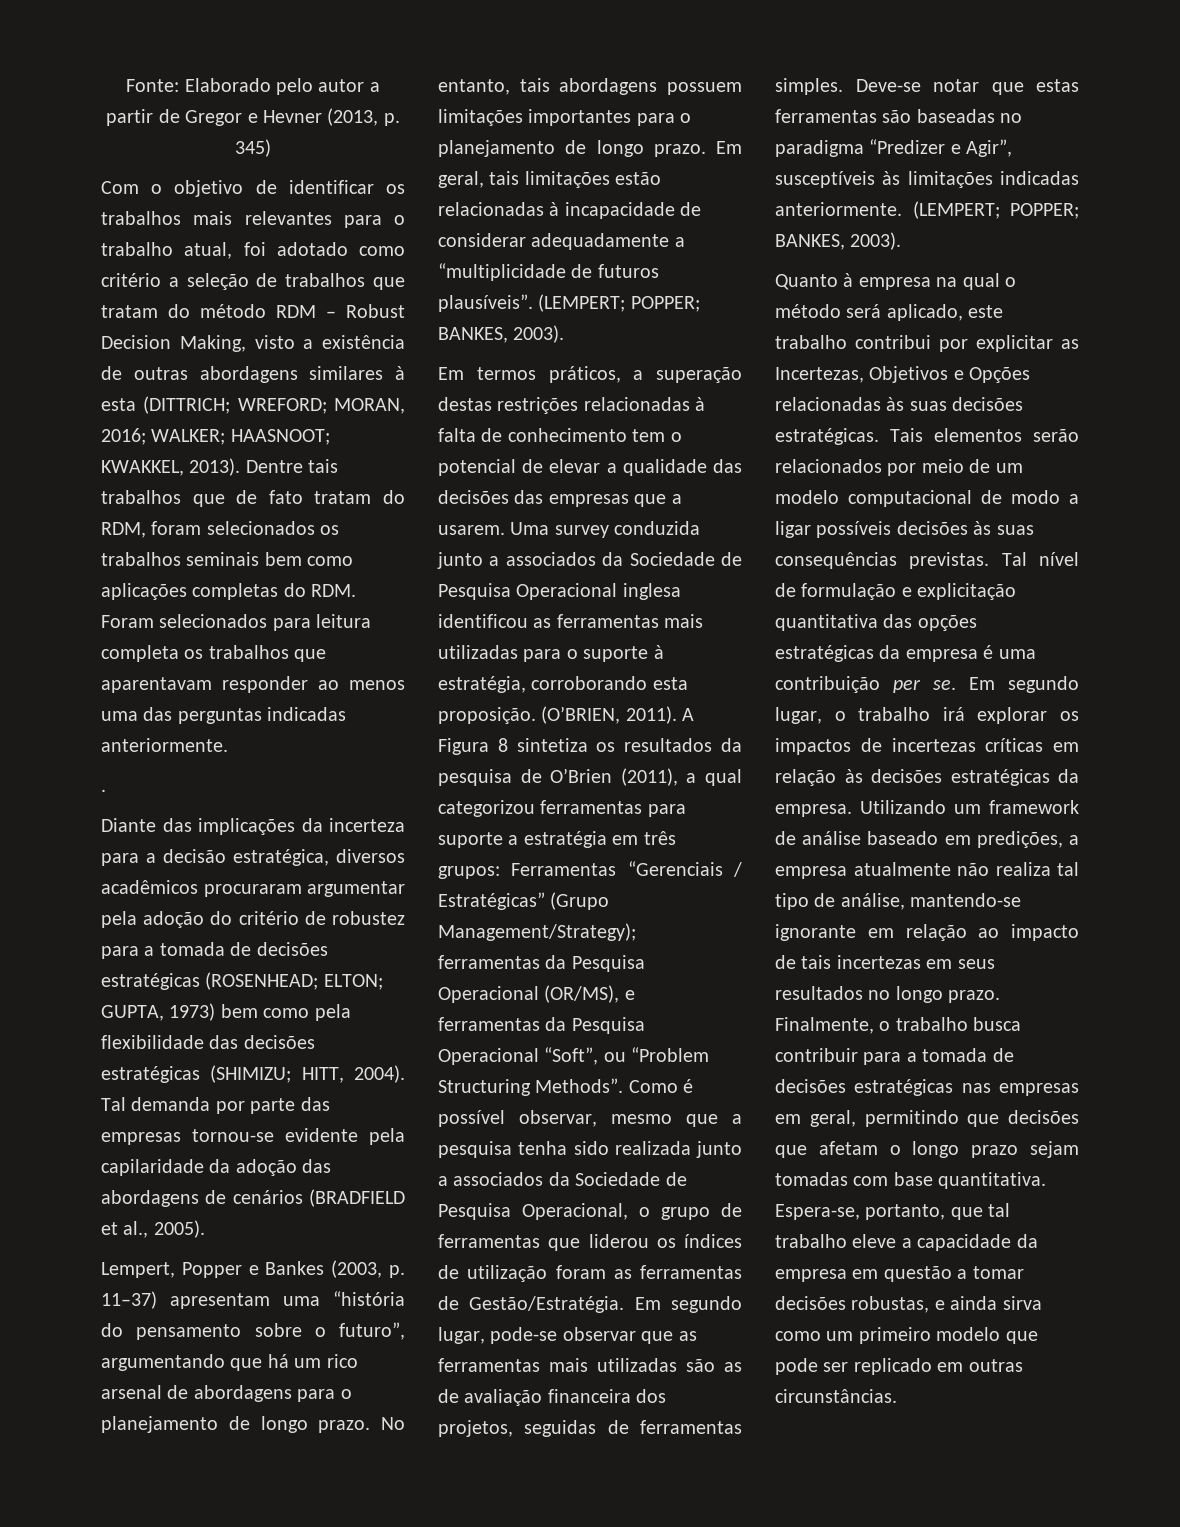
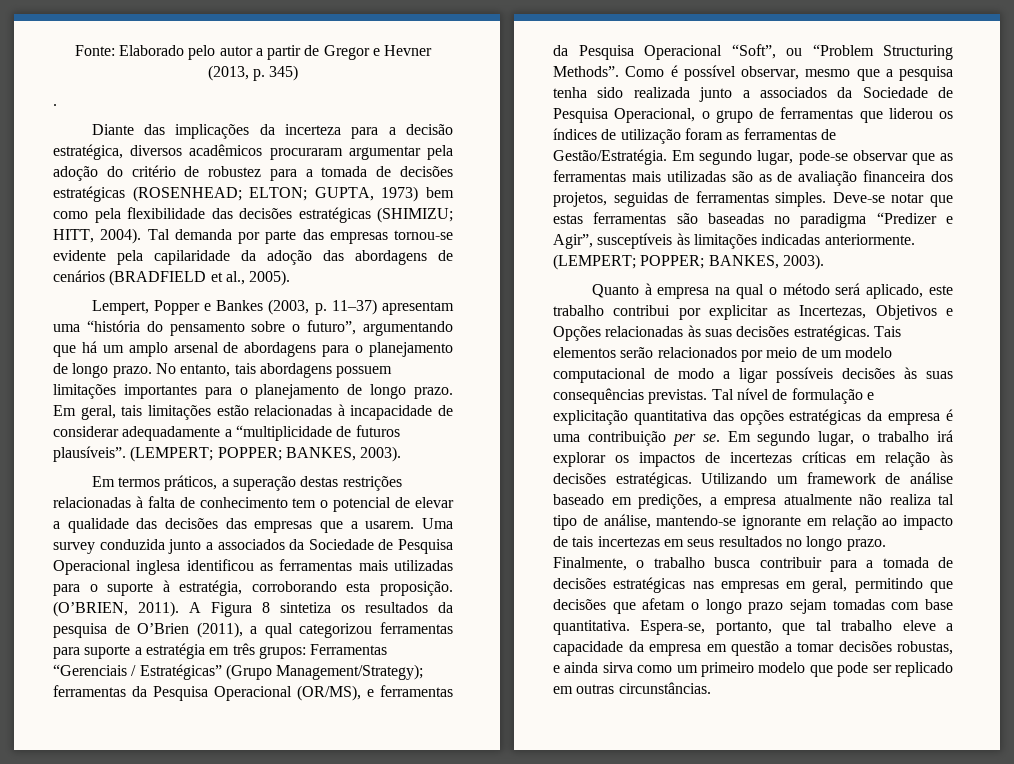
- Com o objetivo de identificar os trabalhos mais relevantes para o trabalho atual, foi adotado como critério a seleção de trabalhos que tratam do método RDM – Robust Decision Making, visto a existência de outras abordagens similares à esta (DITTRICH; WREFORD; MORAN, 2016; WALKER; HAASNOOT; KWAKKEL, 2013). Dentre tais trabalhos que de fato tratam do RDM, foram selecionados os trabalhos seminais bem como aplicações completas do RDM. Foram selecionados para leitura completa os trabalhos que aparentavam responder ao menos uma das perguntas indicadas anteriormente.
- Lempert, Popper e Bankes (2003, p. 11–37) apresentam uma “história do pensamento sobre o futuro”, argumentando que há um rico arsenal de abordagens para o planejamento de longo prazo.
+ Lempert, Popper e Bankes (2003, p. 11–37) apresentam uma “história do pensamento sobre o futuro”, argumentando que há um amplo arsenal de abordagens para o planejamento de longo prazo.
- Em segundo lugar, o trabalho irá explorar os impactos de incertezas críticas em relação às decisões estratégicas da empresa.
+ Em segundo lugar, o trabalho irá explorar os impactos de incertezas críticas em relação às decisões estratégicas.

